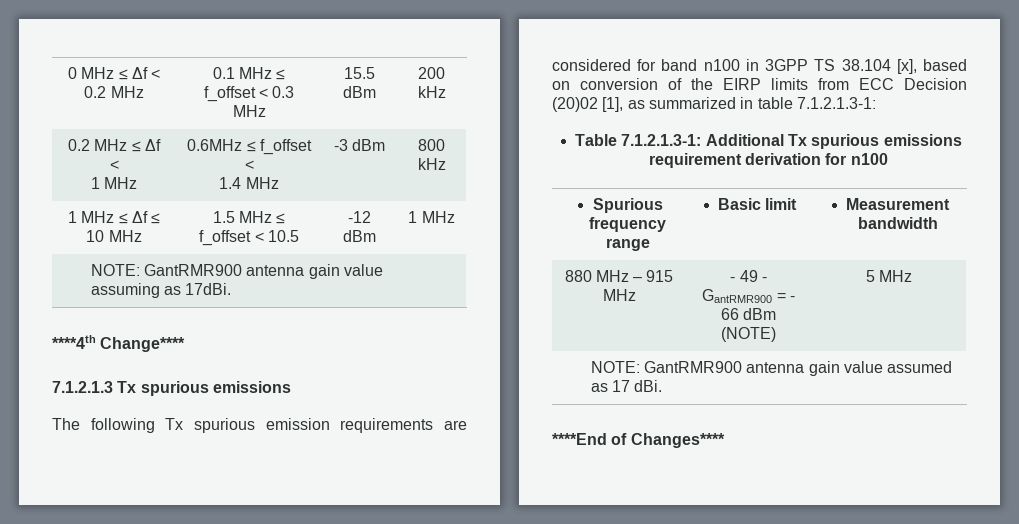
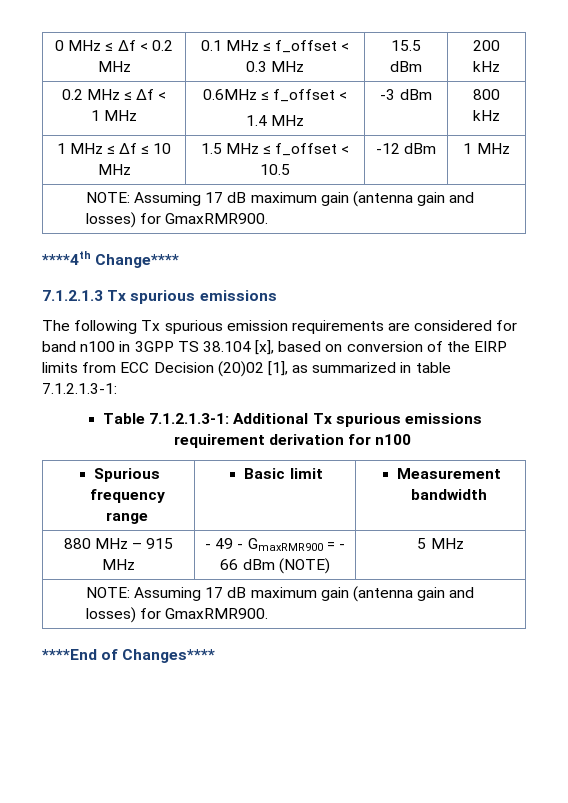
  1 MHz ≤ Δf ≤ 10 MHz | 1.5 MHz ≤ f_offset < 10.5 | -12 dBm | 1 MHz
- NOTE: GantRMR900 antenna gain value assuming as 17dBi.
+ NOTE: Assuming 17 dB maximum gain (antenna gain and losses) for GmaxRMR900.
- 880 MHz – 915 MHz | - 49 - GantRMR900 = - 66 dBm (NOTE) | 5 MHz
- NOTE: GantRMR900 antenna gain value assumed as 17 dBi.
+ 880 MHz – 915 MHz | - 49 - GmaxRMR900 = - 66 dBm (NOTE) | 5 MHz
+ NOTE: Assuming 17 dB maximum gain (antenna gain and losses) for GmaxRMR900.

